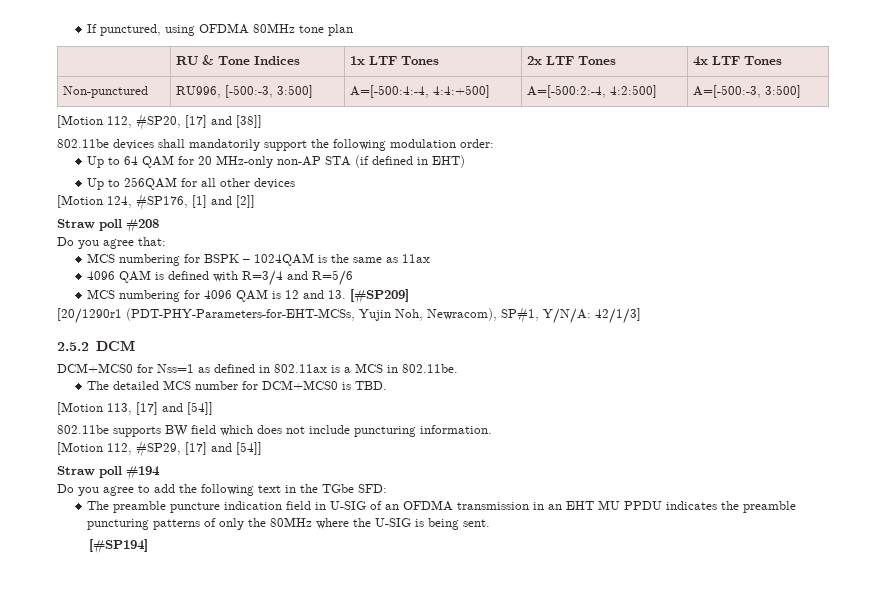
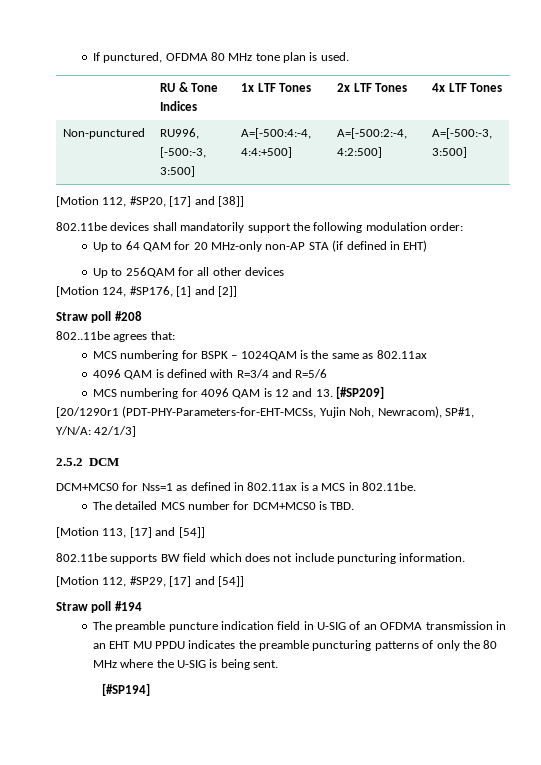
- If punctured, using OFDMA 80MHz tone plan
+ If punctured, OFDMA 80 MHz tone plan is used.
- Do you agree that:
+ 802..11be agrees that:
- MCS numbering for BSPK – 1024QAM is the same as 11ax
+ MCS numbering for BSPK – 1024QAM is the same as 802.11ax
- Do you agree to add the following text in the TGbe SFD:
- The preamble puncture indication field in U-SIG of an OFDMA transmission in an EHT MU PPDU indicates the preamble puncturing patterns of only the 80MHz where the U-SIG is being sent.
+ The preamble puncture indication field in U-SIG of an OFDMA transmission in an EHT MU PPDU indicates the preamble puncturing patterns of only the 80 MHz where the U-SIG is being sent.

